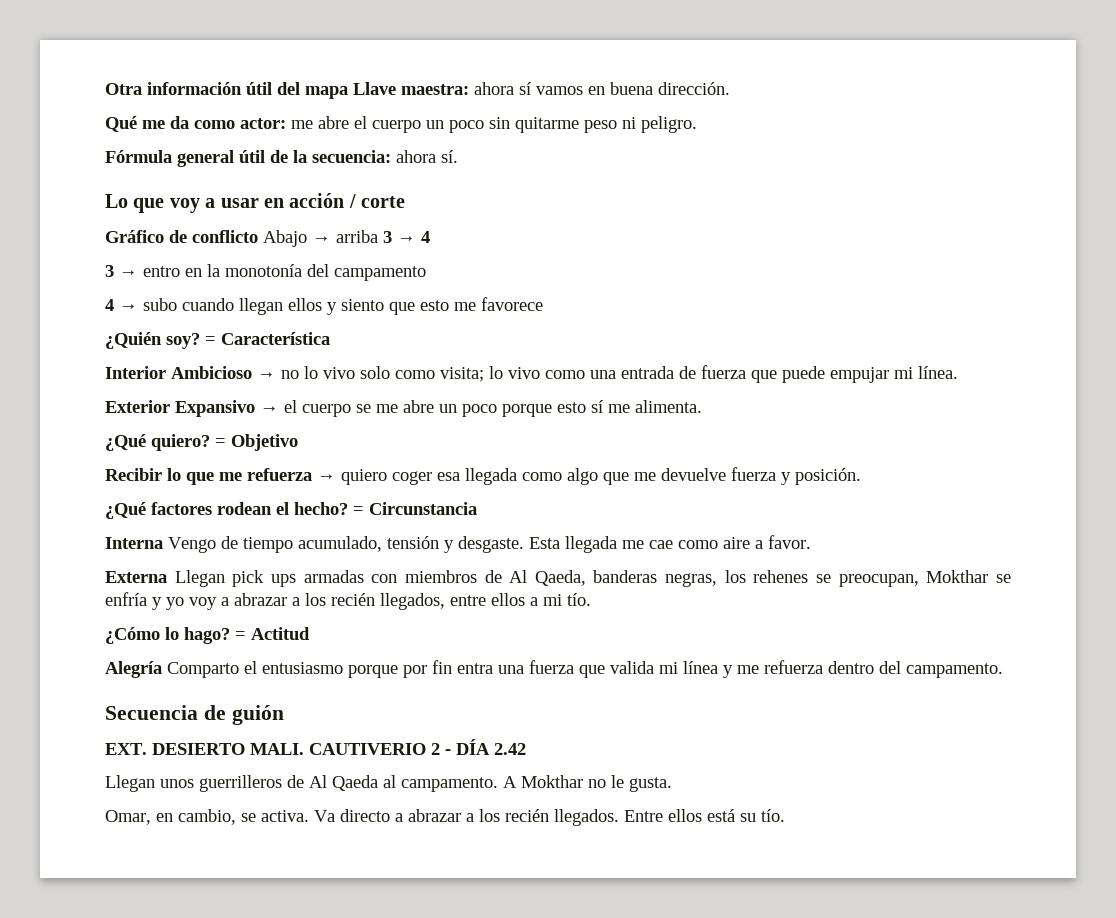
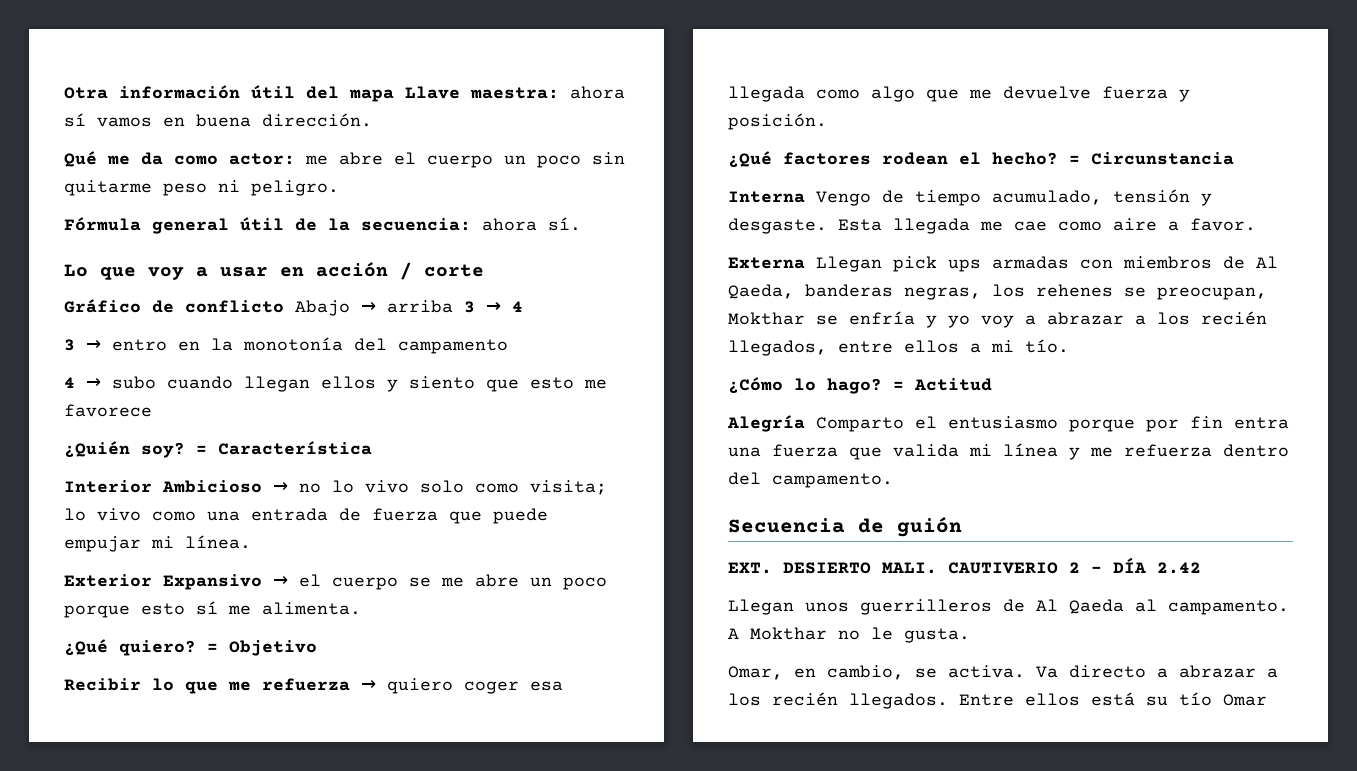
- Entre ellos está su tío.
+ Entre ellos está su tío Omar

